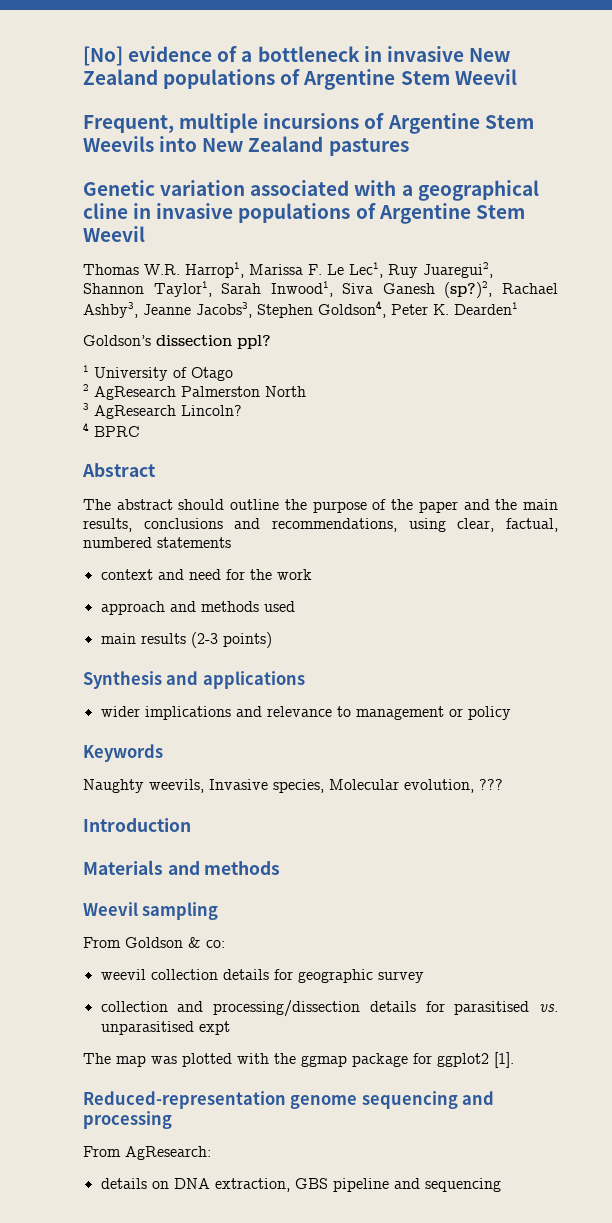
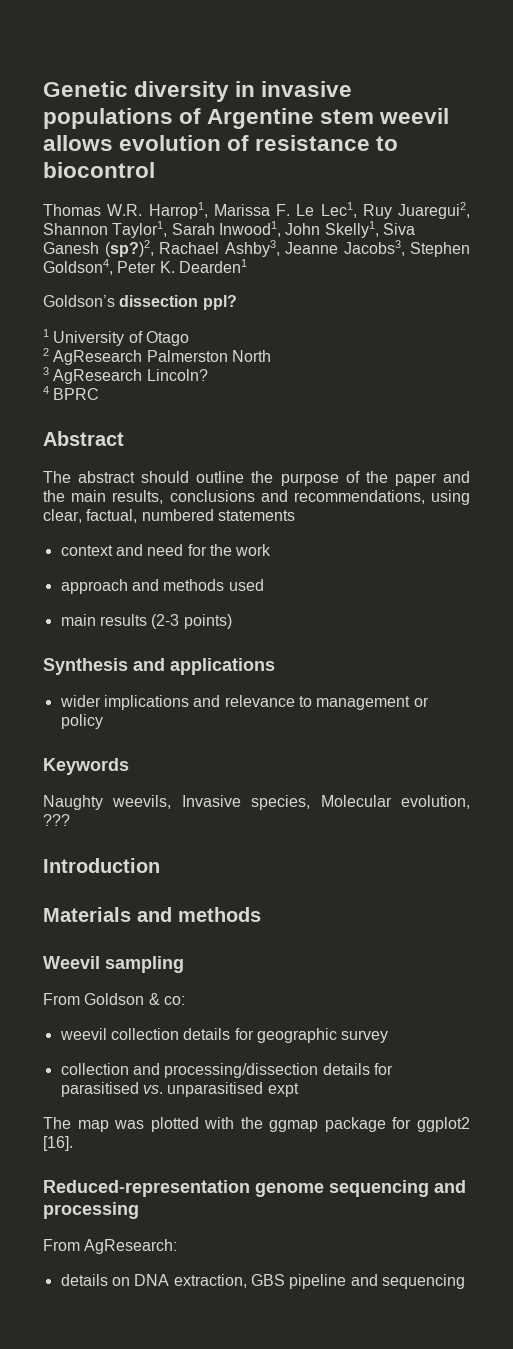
- [No] evidence of a bottleneck in invasive New Zealand populations of Argentine Stem Weevil
- Frequent, multiple incursions of Argentine Stem Weevils into New Zealand pastures
- Genetic variation associated with a geographical cline in invasive populations of Argentine Stem Weevil
+ Genetic diversity in invasive populations of Argentine stem weevil allows evolution of resistance to biocontrol
- Thomas W.R. Harrop1, Marissa F. Le Lec1, Ruy Juaregui2, Shannon Taylor1, Sarah Inwood1, Siva Ganesh (sp?)2, Rachael Ashby3, Jeanne Jacobs3, Stephen Goldson4, Peter K. Dearden1
+ Thomas W.R. Harrop1, Marissa F. Le Lec1, Ruy Juaregui2, Shannon Taylor1, Sarah Inwood1, John Skelly1, Siva Ganesh (sp?)2, Rachael Ashby3, Jeanne Jacobs3, Stephen Goldson4, Peter K. Dearden1
- The map was plotted with the ggmap package for ggplot2 [1].
+ The map was plotted with the ggmap package for ggplot2 [16].

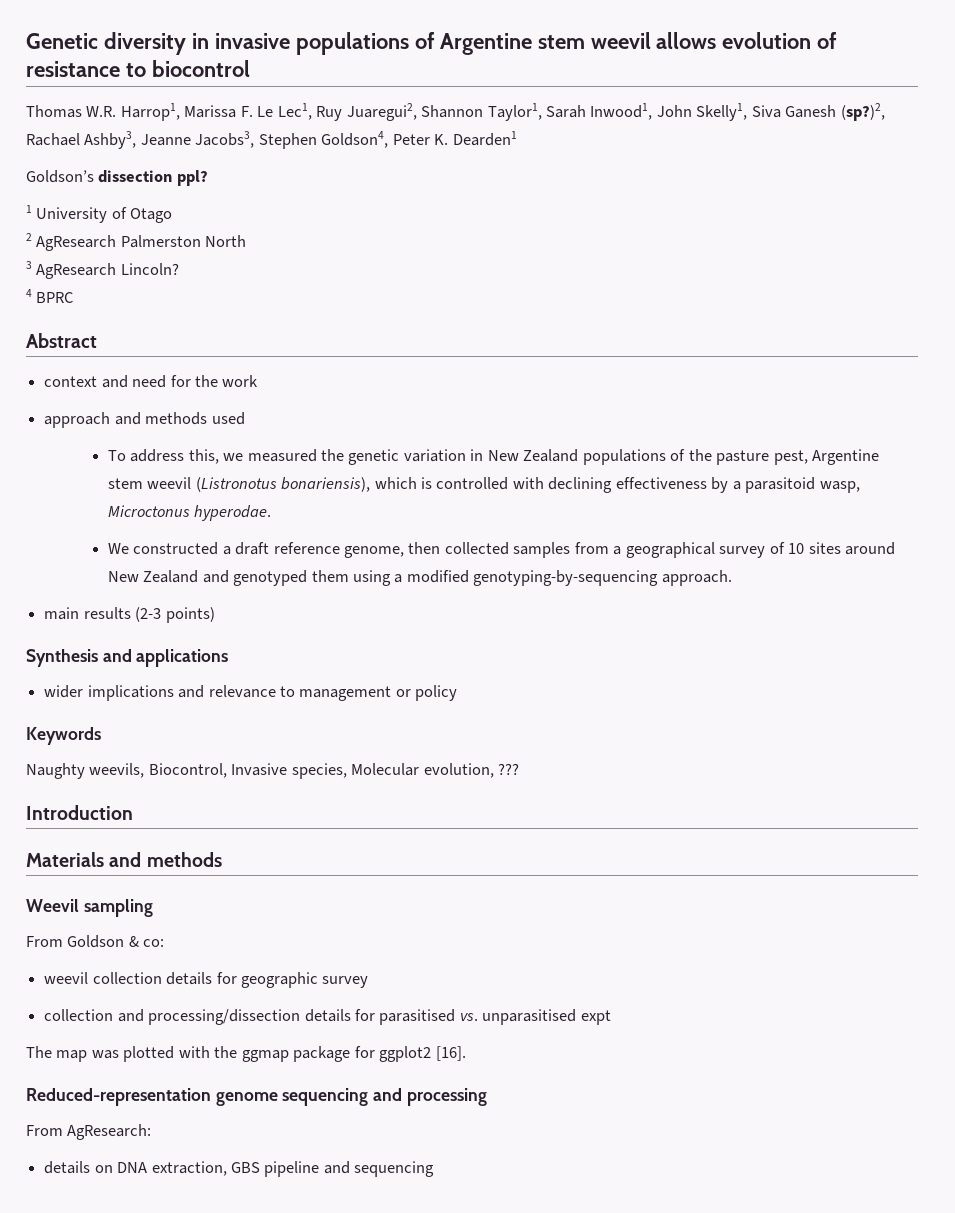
- The abstract should outline the purpose of the paper and the main results, conclusions and recommendations, using clear, factual, numbered statements
+ To address this, we measured the genetic variation in New Zealand populations of the pasture pest, Argentine stem weevil (Listronotus bonariensis), which is controlled with declining effectiveness by a parasitoid wasp, Microctonus hyperodae.
+ We constructed a draft reference genome, then collected samples from a geographical survey of 10 sites around New Zealand and genotyped them using a modified genotyping-by-sequencing approach.
- Naughty weevils, Invasive species, Molecular evolution, ???
+ Naughty weevils, Biocontrol, Invasive species, Molecular evolution, ???

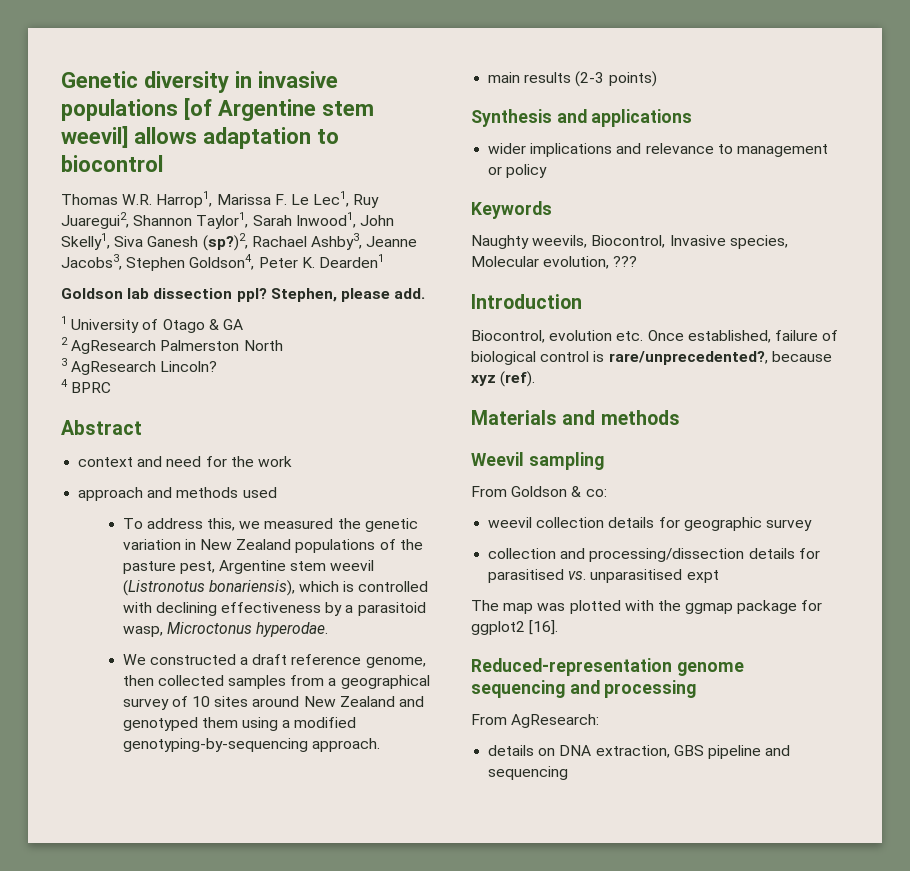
- Genetic diversity in invasive populations of Argentine stem weevil allows evolution of resistance to biocontrol
+ Genetic diversity in invasive populations [of Argentine stem weevil] allows adaptation to biocontrol
- Goldson’s dissection ppl?
+ Goldson lab dissection ppl? Stephen, please add.
- 1 University of Otago
+ 1 University of Otago & GA
+ Biocontrol, evolution etc. Once established, failure of biological control is rare/unprecedented?, because xyz (ref).

